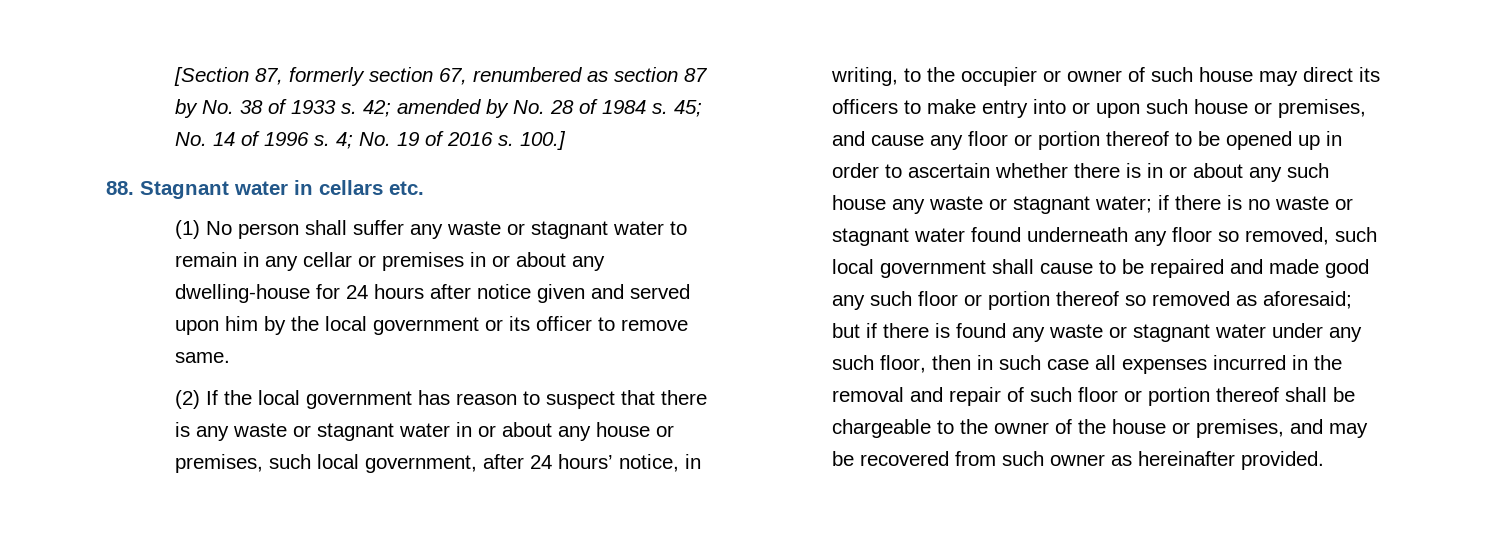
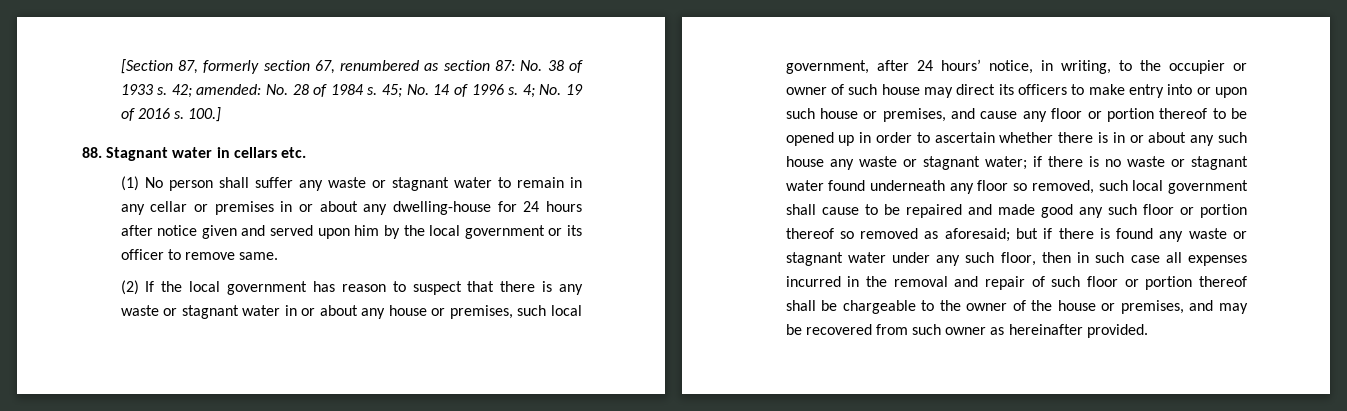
- [Section 87, formerly section 67, renumbered as section 87 by No. 38 of 1933 s.
+ [Section 87, formerly section 67, renumbered as section 87: No. 38 of 1933 s.
- 42; amended by No. 28 of 1984 s.
+ 42; amended: No. 28 of 1984 s.

